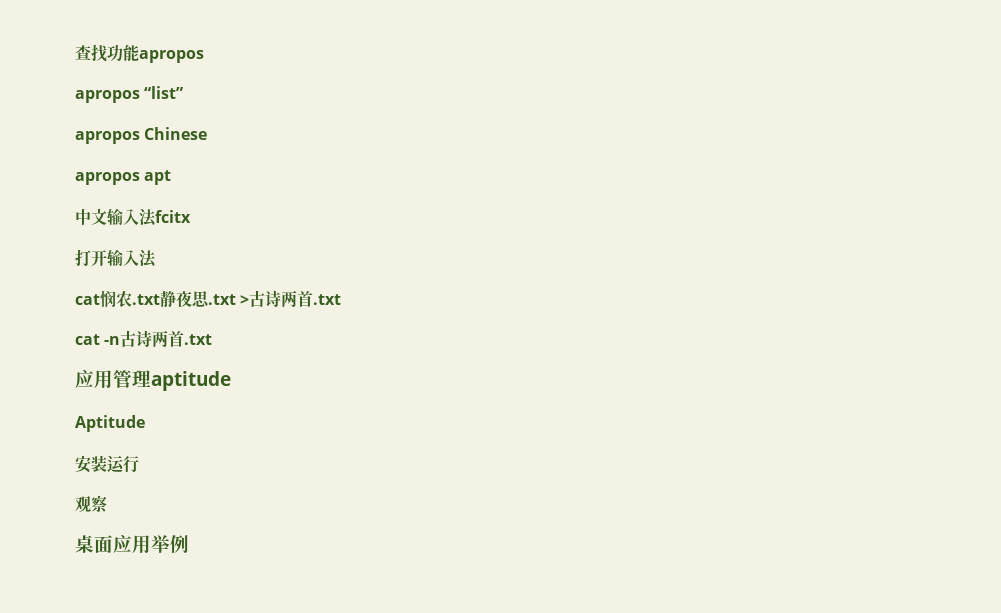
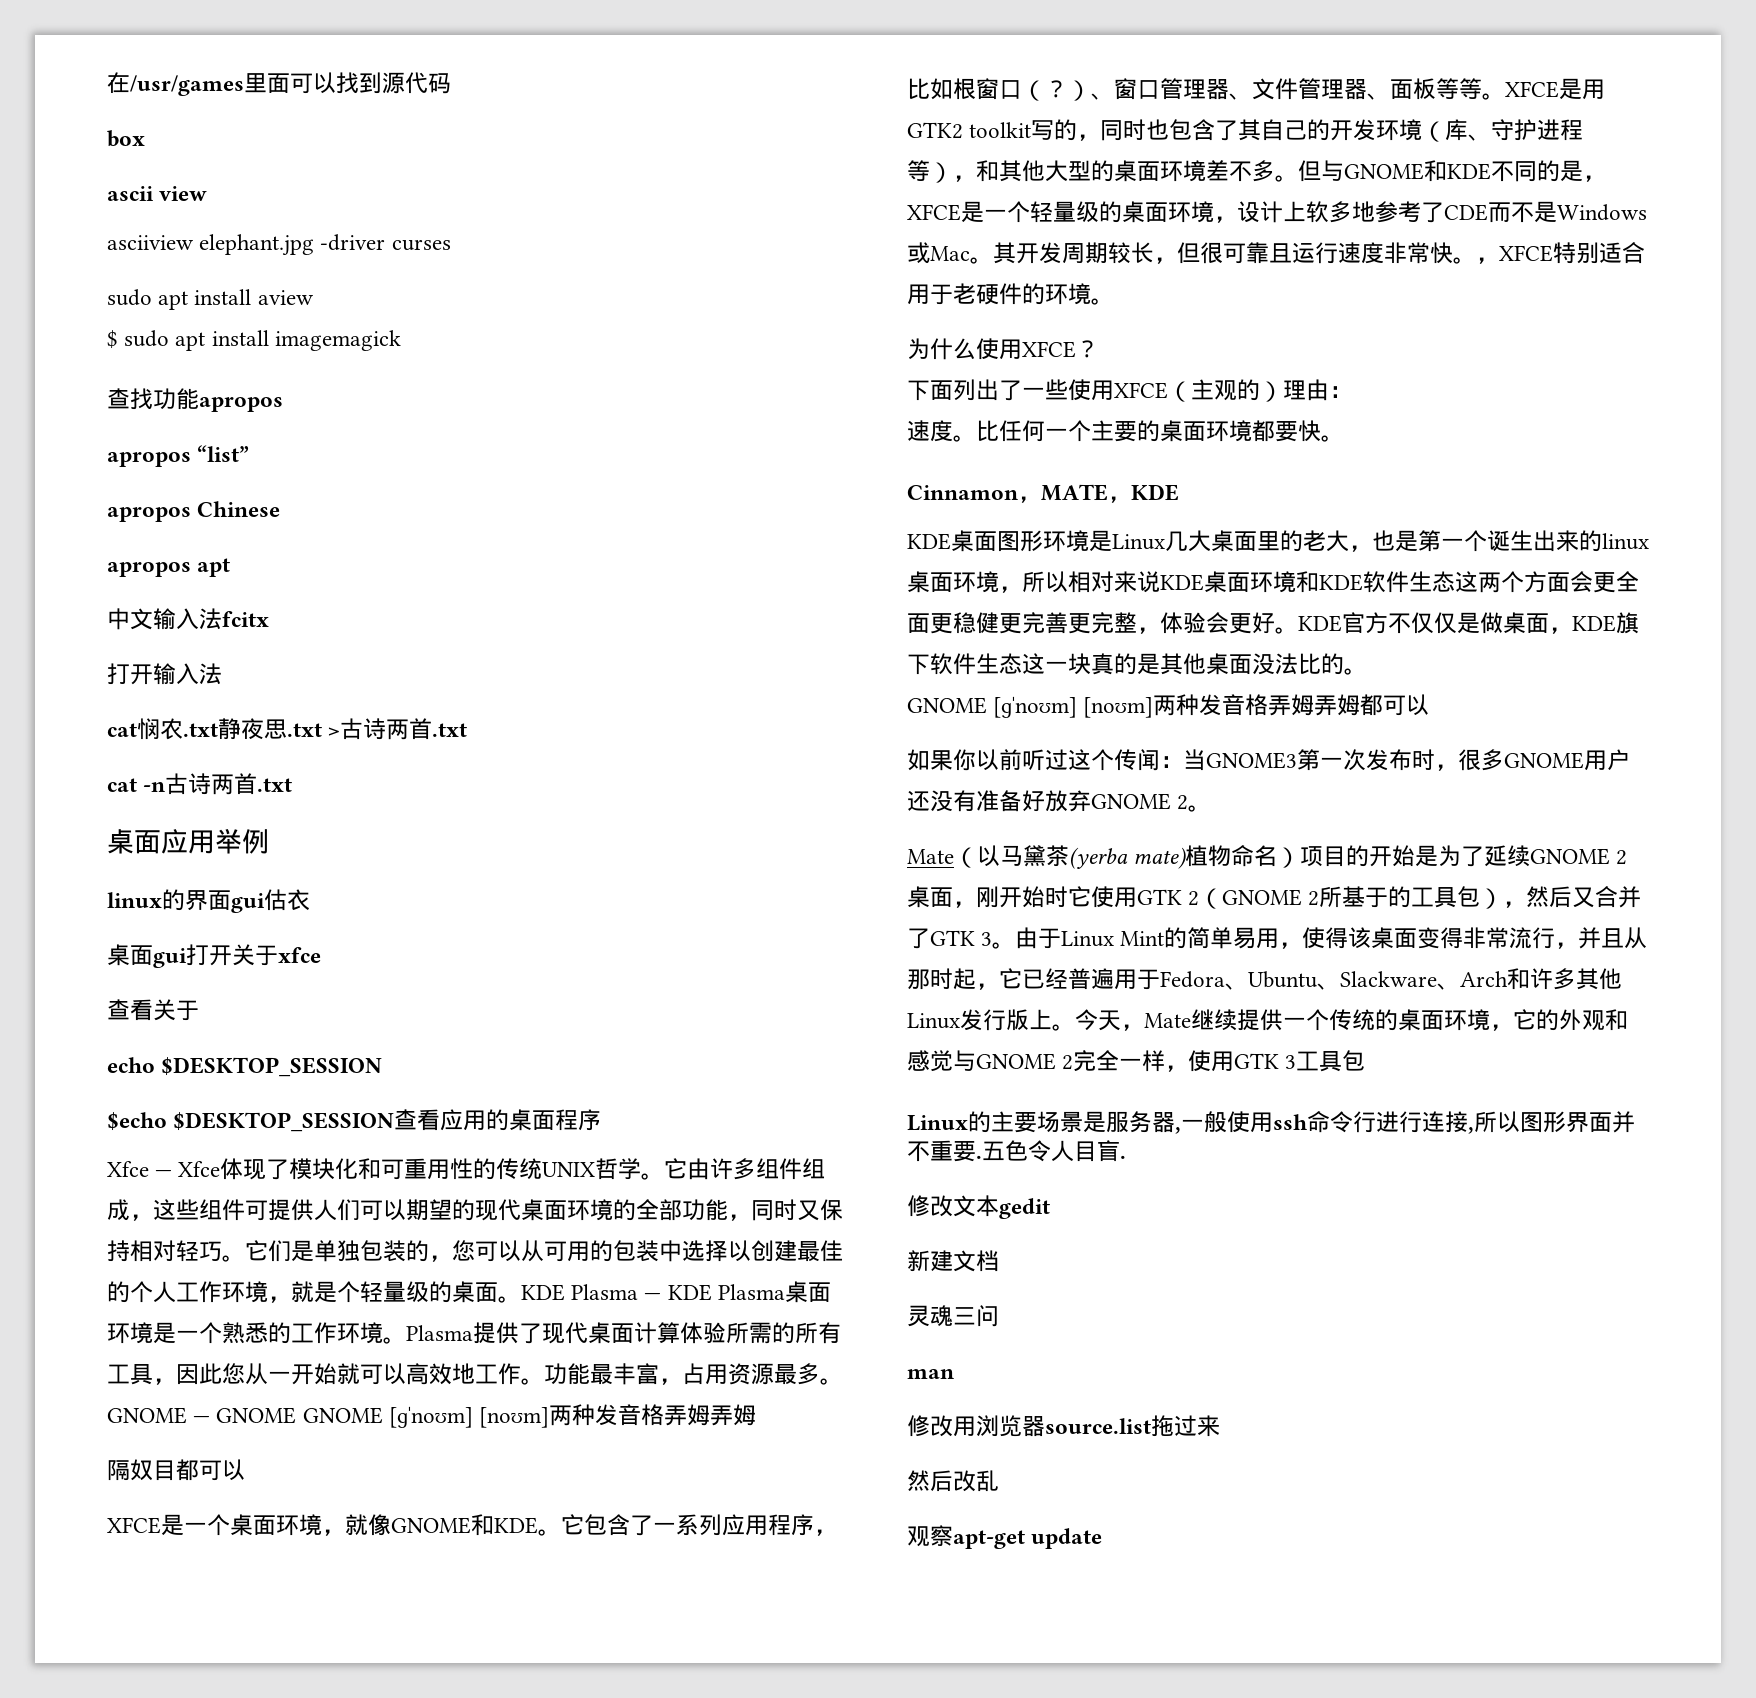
+ 在/usr/games里面可以找到源代码
+ box
+ ascii view
+ asciiview elephant.jpg -driver curses
+ sudo apt install aview
+ $ sudo apt install imagemagick
- 应用管理aptitude
- Aptitude
- 安装运行
- 观察
  桌面应用举例
+ linux的界面gui估衣
+ 桌面gui打开关于xfce
+ 查看关于
+ echo $DESKTOP_SESSION
+ $echo $DESKTOP_SESSION查看应用的桌面程序
+ Xfce — Xfce体现了模块化和可重用性的传统UNIX哲学。它由许多组件组成，这些组件可提供人们可以期望的现代桌面环境的全部功能，同时又保持相对轻巧。它们是单独包装的，您可以从可用的包装中选择以创建最佳的个人工作环境，就是个轻量级的桌面。KDE Plasma — KDE Plasma桌面环境是一个熟悉的工作环境。Plasma提供了现代桌面计算体验所需的所有工具，因此您从一开始就可以高效地工作。功能最丰富，占用资源最多。GNOME — GNOME GNOME [ɡˈnoʊm] [noʊm]两种发音格弄姆弄姆
+ 隔奴目都可以
+ XFCE是一个桌面环境，就像GNOME和KDE。它包含了一系列应用程序，比如根窗口（？）、窗口管理器、文件管理器、面板等等。XFCE是用GTK2 toolkit写的，同时也包含了其自己的开发环境（库、守护进程等），和其他大型的桌面环境差不多。但与GNOME和KDE不同的是，XFCE是一个轻量级的桌面环境，设计上软多地参考了CDE而不是Windows或Mac。其开发周期较长，但很可靠且运行速度非常快。，XFCE特别适合用于老硬件的环境。
+ 为什么使用XFCE？
+ 下面列出了一些使用XFCE（主观的）理由：
+ 速度。比任何一个主要的桌面环境都要快。
+ Cinnamon，MATE，KDE
+ KDE桌面图形环境是Linux几大桌面里的老大，也是第一个诞生出来的linux桌面环境，所以相对来说KDE桌面环境和KDE软件生态这两个方面会更全面更稳健更完善更完整，体验会更好。KDE官方不仅仅是做桌面，KDE旗下软件生态这一块真的是其他桌面没法比的。
+ GNOME [ɡˈnoʊm] [noʊm]两种发音格弄姆弄姆都可以
+ 如果你以前听过这个传闻：当GNOME3第一次发布时，很多GNOME用户还没有准备好放弃GNOME 2。
+ Mate（以马黛茶(yerba mate)植物命名）项目的开始是为了延续GNOME 2桌面，刚开始时它使用GTK 2（GNOME 2所基于的工具包），然后又合并了GTK 3。由于Linux Mint的简单易用，使得该桌面变得非常流行，并且从那时起，它已经普遍用于Fedora、Ubuntu、Slackware、Arch和许多其他Linux发行版上。今天，Mate继续提供一个传统的桌面环境，它的外观和感觉与GNOME 2完全一样，使用GTK 3工具包
+ Linux的主要场景是服务器,一般使用ssh命令行进行连接,所以图形界面并不重要.五色令人目盲.
+ 修改文本gedit
+ 新建文档
+ 灵魂三问
+ man
+ 修改用浏览器source.list拖过来
+ 然后改乱
+ 观察apt-get update

